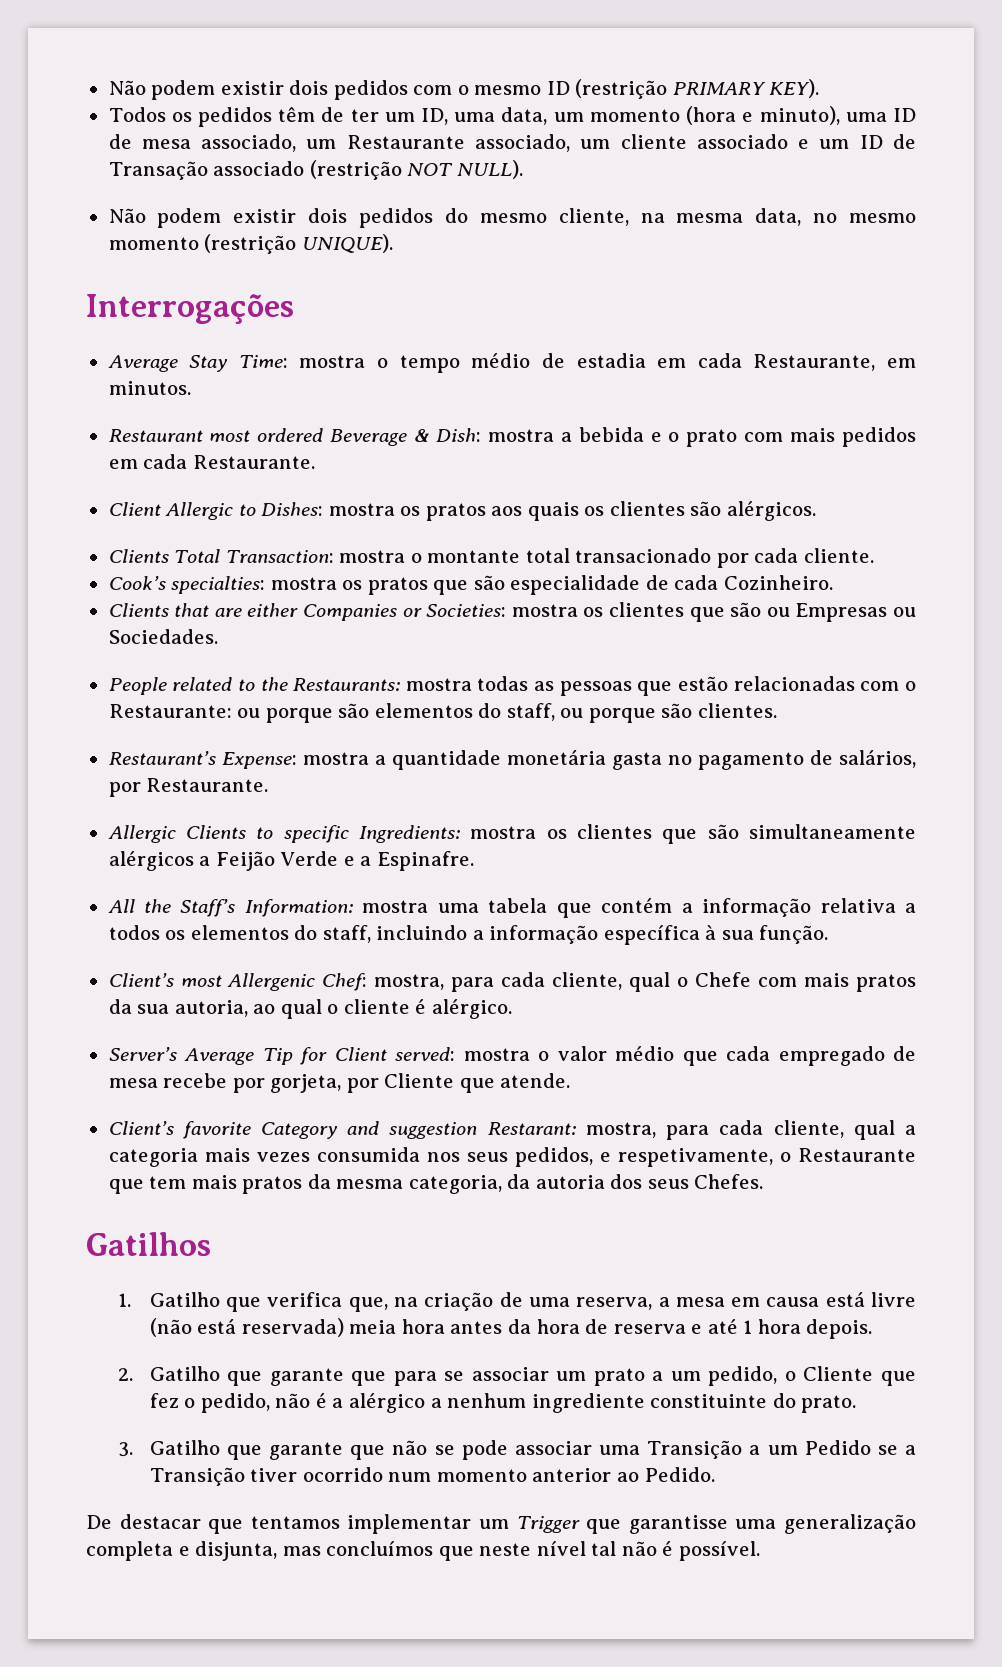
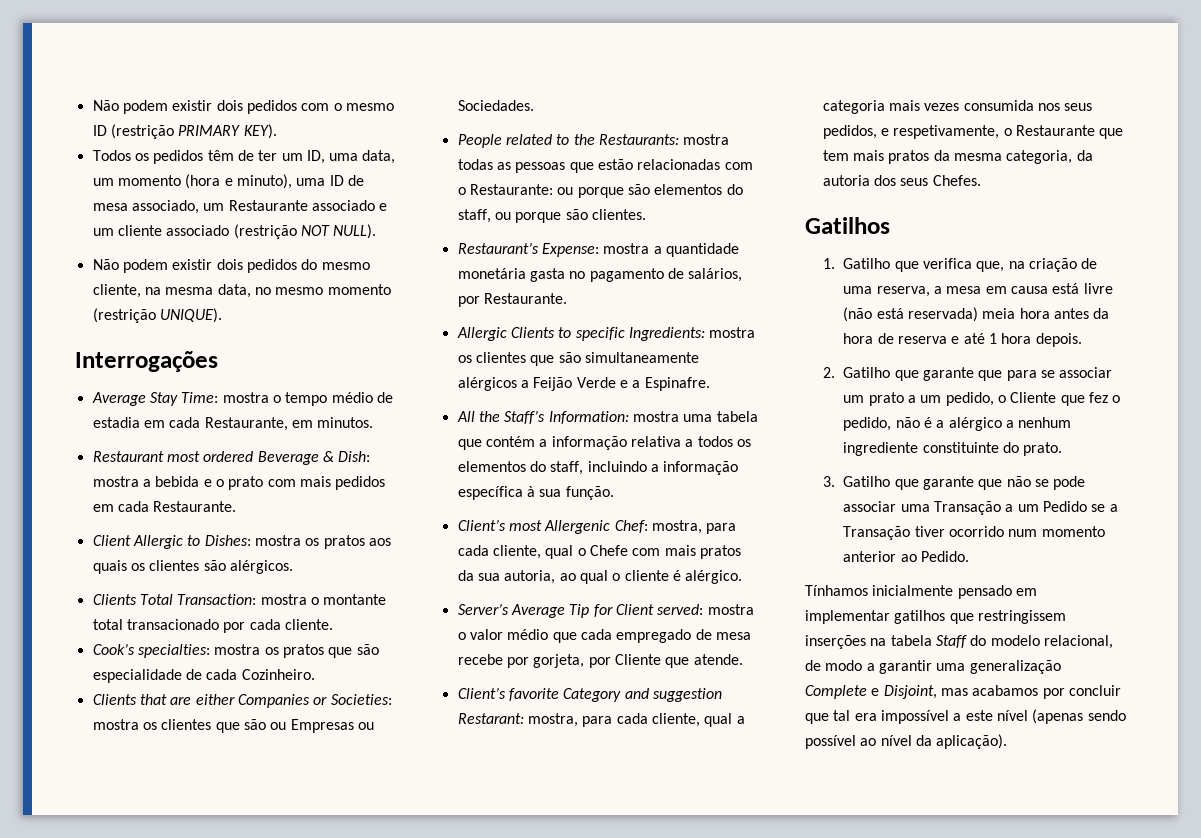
- Todos os pedidos têm de ter um ID, uma data, um momento (hora e minuto), uma ID de mesa associado, um Restaurante associado, um cliente associado e um ID de Transação associado (restrição NOT NULL).
+ Todos os pedidos têm de ter um ID, uma data, um momento (hora e minuto), uma ID de mesa associado, um Restaurante associado e um cliente associado (restrição NOT NULL).
- 3. Gatilho que garante que não se pode associar uma Transição a um Pedido se a Transição tiver ocorrido num momento anterior ao Pedido.
+ 3. Gatilho que garante que não se pode associar uma Transação a um Pedido se a Transação tiver ocorrido num momento anterior ao Pedido.
- De destacar que tentamos implementar um Trigger que garantisse uma generalização completa e disjunta, mas concluímos que neste nível tal não é possível.
+ Tínhamos inicialmente pensado em implementar gatilhos que restringissem inserções na tabela Staff do modelo relacional, de modo a garantir uma generalização Complete e Disjoint, mas acabamos por concluir que tal era impossível a este nível (apenas sendo possível ao nível da aplicação).

